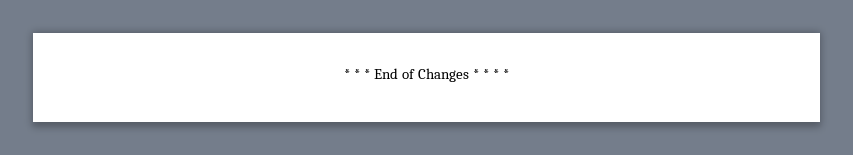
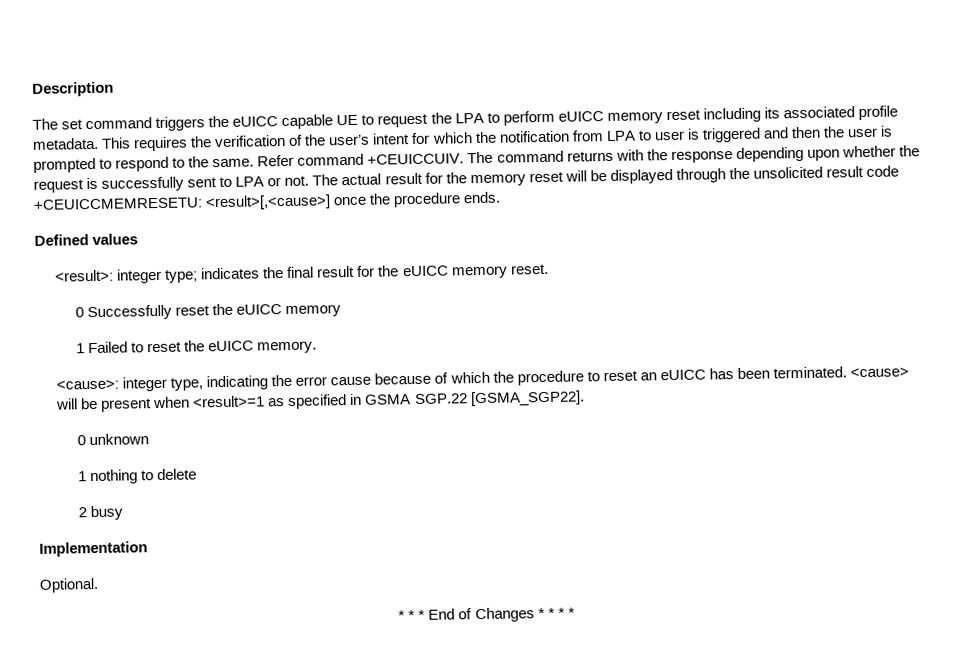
+ Description
+ The set command triggers the eUICC capable UE to request the LPA to perform eUICC memory reset including its associated profile metadata. This requires the verification of the user’s intent for which the notification from LPA to user is triggered and then the user is prompted to respond to the same. Refer command +CEUICCUIV. The command returns with the response depending upon whether the request is successfully sent to LPA or not. The actual result for the memory reset will be displayed through the unsolicited result code +CEUICCMEMRESETU: <result>[,<cause>] once the procedure ends.
+ Defined values
+ <result>: integer type; indicates the final result for the eUICC memory reset.
+ 0 Successfully reset the eUICC memory
+ 1 Failed to reset the eUICC memory.
+ <cause>: integer type, indicating the error cause because of which the procedure to reset an eUICC has been terminated. <cause> will be present when <result>=1 as specified in GSMA SGP.22 [GSMA_SGP22].
+ 0 unknown
+ 1 nothing to delete
+ 2 busy
+ Implementation
+ Optional.

